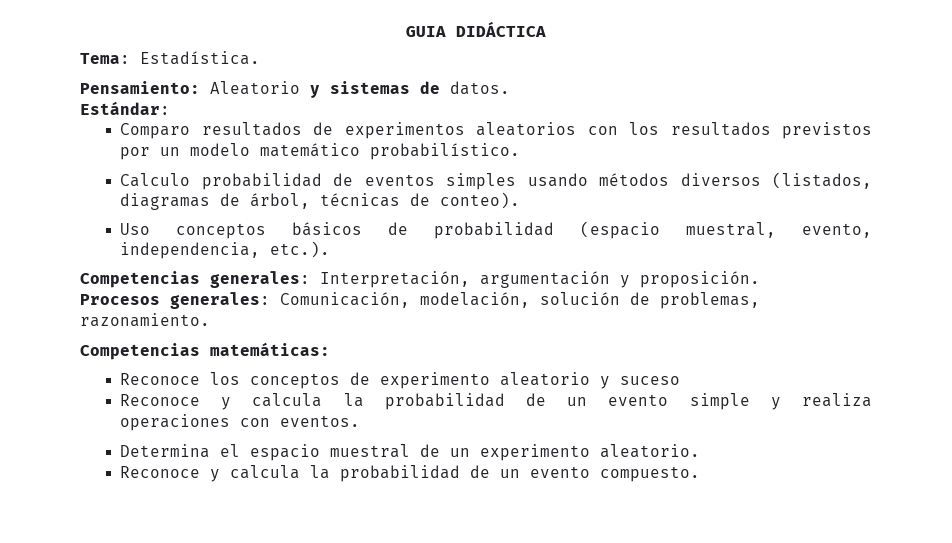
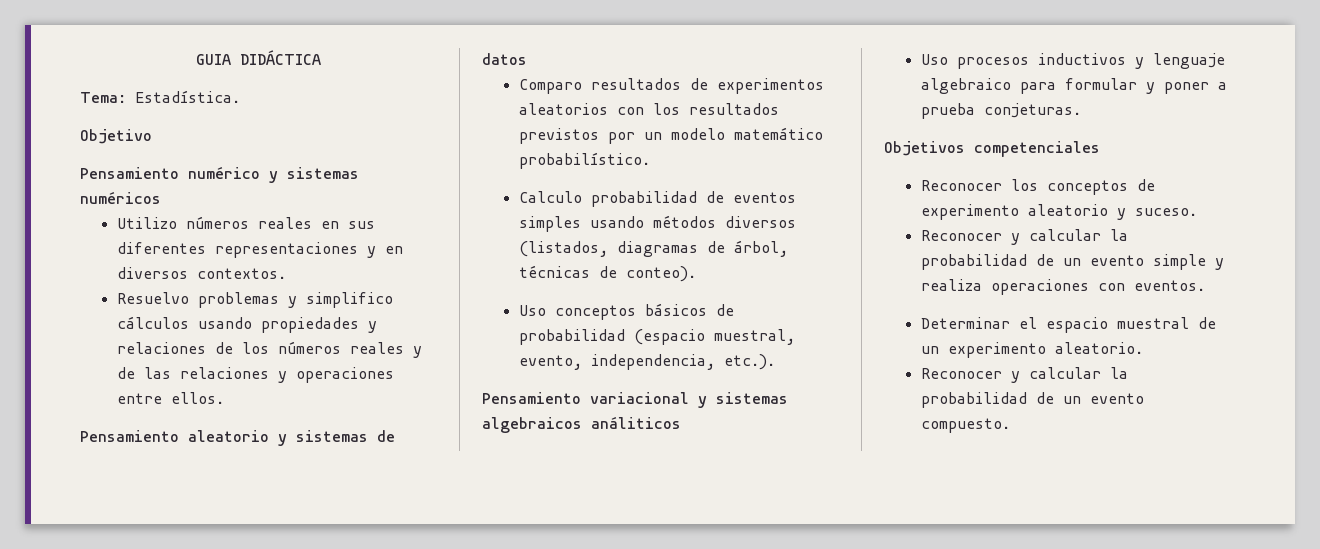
- Pensamiento: Aleatorio y sistemas de datos.
- Estándar:
+ Objetivo
+ Pensamiento numérico y sistemas numéricos
+ Utilizo números reales en sus diferentes representaciones y en diversos contextos.
+ Resuelvo problemas y simplifico cálculos usando propiedades y relaciones de los números reales y de las relaciones y operaciones entre ellos.
+ Pensamiento aleatorio y sistemas de datos
- Competencias generales: Interpretación, argumentación y proposición.
- Procesos generales: Comunicación, modelación, solución de problemas, razonamiento.
- Competencias matemáticas:
- Reconoce los conceptos de experimento aleatorio y suceso
- Reconoce y calcula la probabilidad de un evento simple y realiza operaciones con eventos.
+ Pensamiento variacional y sistemas algebraicos análiticos
+ Uso procesos inductivos y lenguaje algebraico para formular y poner a prueba conjeturas.
+ Objetivos competenciales
+ Reconocer los conceptos de experimento aleatorio y suceso.
+ Reconocer y calcular la probabilidad de un evento simple y realiza operaciones con eventos.
- Determina el espacio muestral de un experimento aleatorio.
+ Determinar el espacio muestral de un experimento aleatorio.
- Reconoce y calcula la probabilidad de un evento compuesto.
+ Reconocer y calcular la probabilidad de un evento compuesto.

